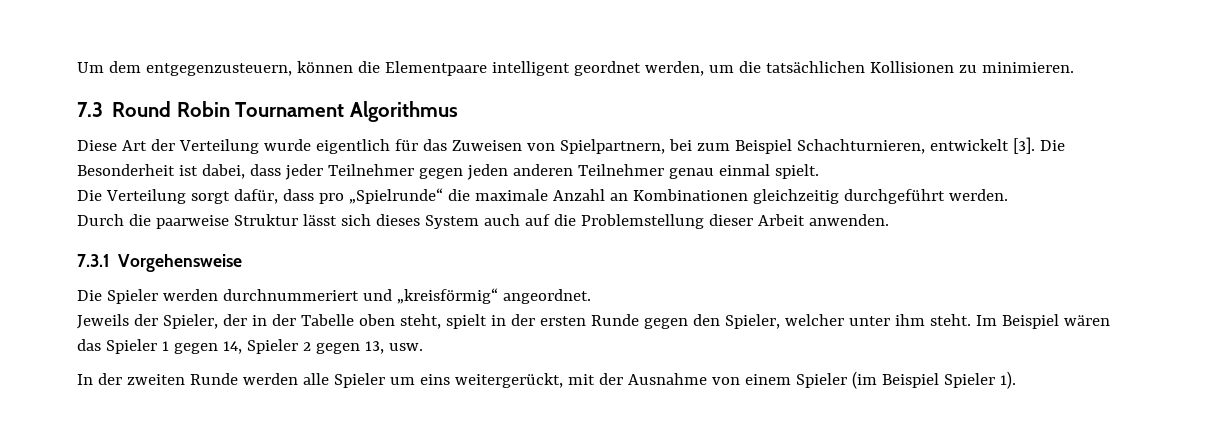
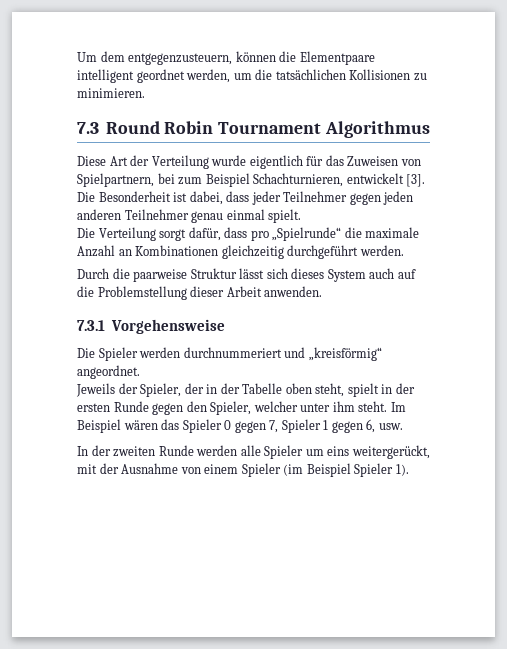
- Im Beispiel wären das Spieler 1 gegen 14, Spieler 2 gegen 13, usw.
+ Im Beispiel wären das Spieler 0 gegen 7, Spieler 1 gegen 6, usw.

